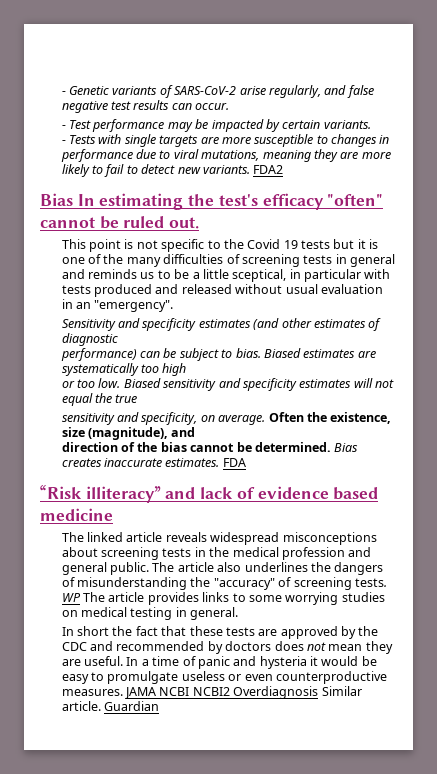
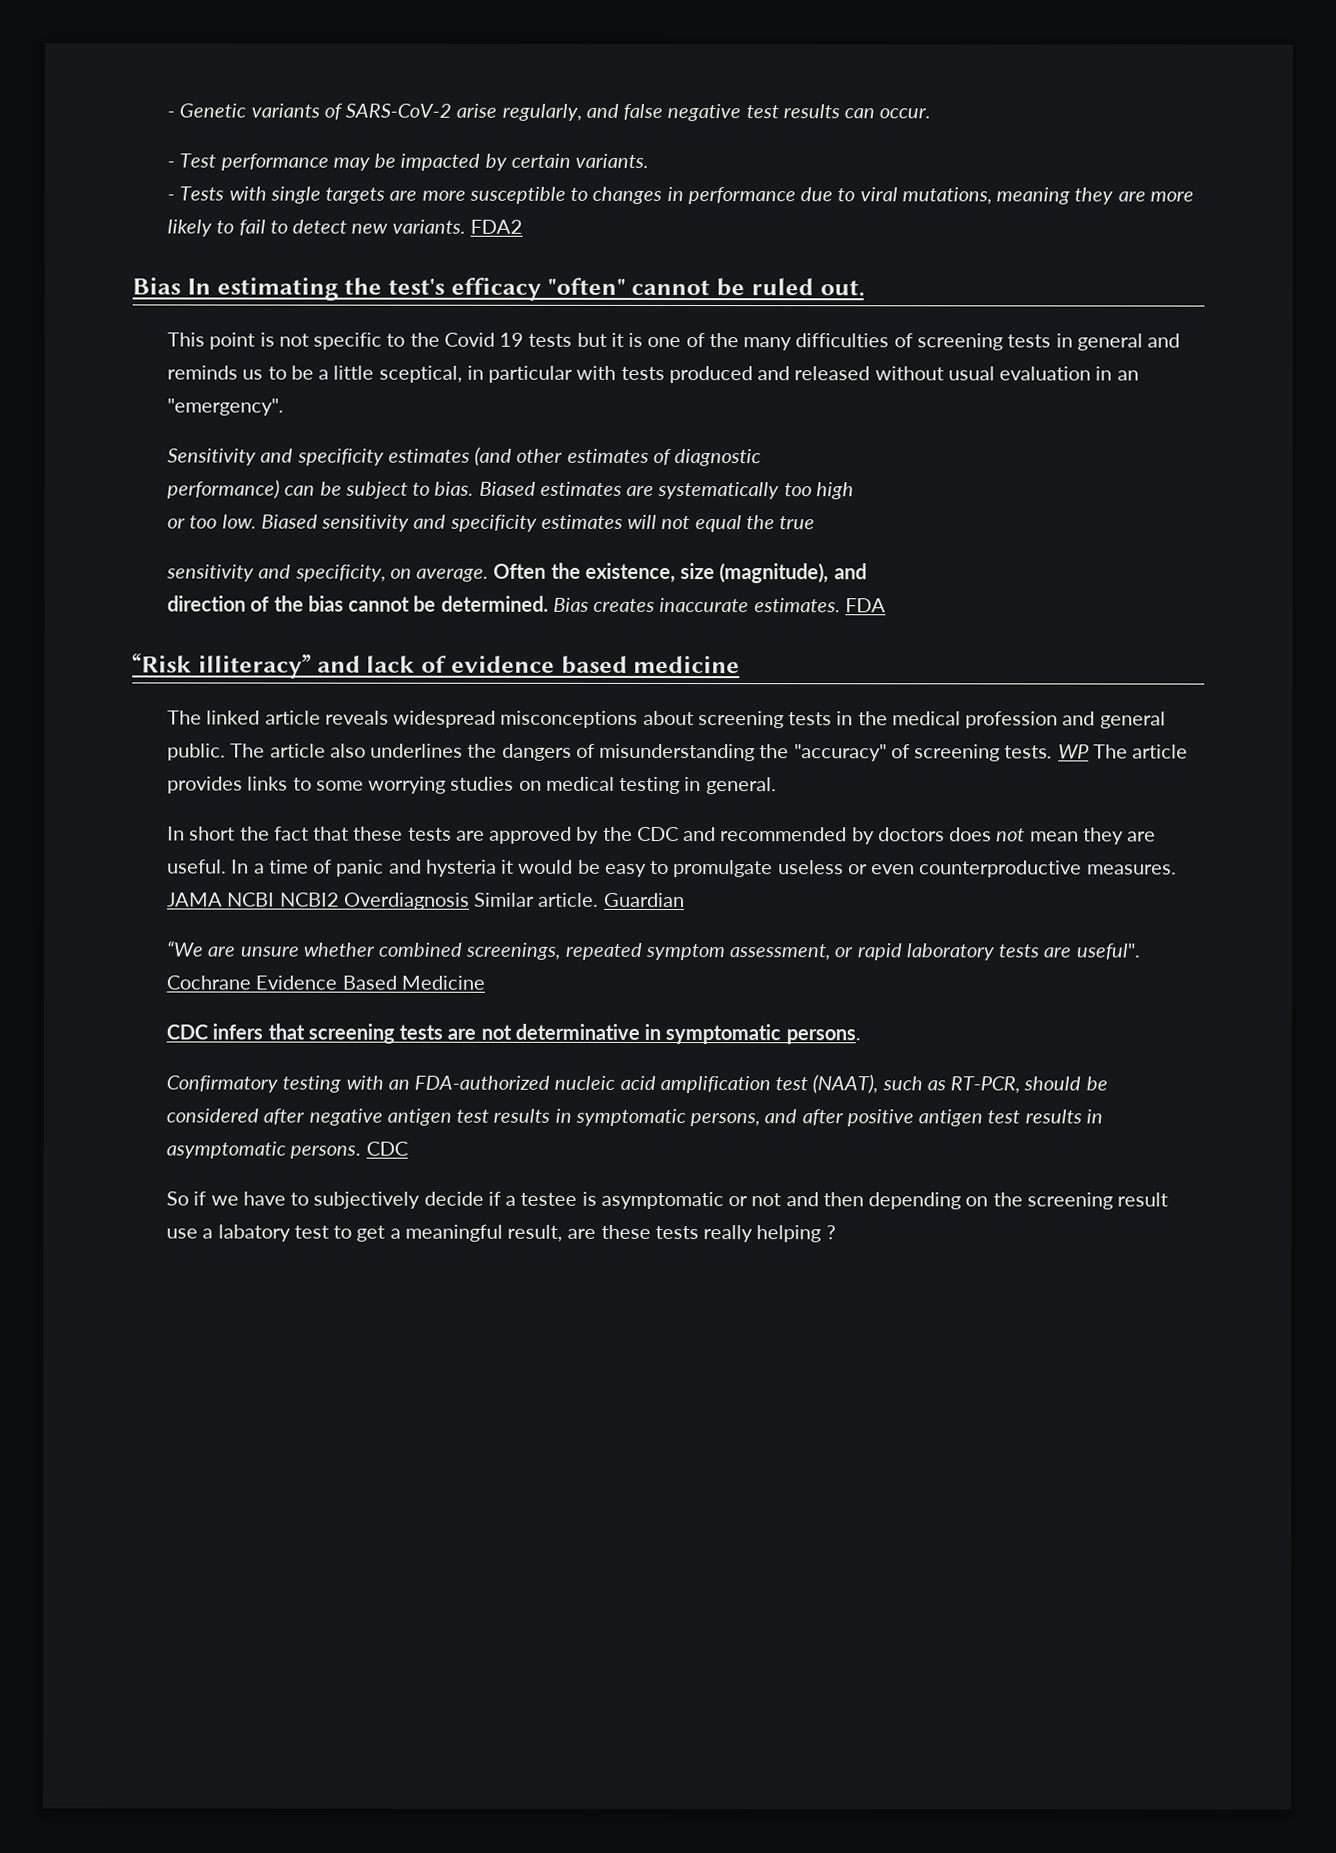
+ “We are unsure whether combined screenings, repeated symptom assessment, or rapid laboratory tests are useful". Cochrane Evidence Based Medicine
+ CDC infers that screening tests are not determinative in symptomatic persons.
+ Confirmatory testing with an FDA-authorized nucleic acid amplification test (NAAT), such as RT-PCR, should be considered after negative antigen test results in symptomatic persons, and after positive antigen test results in asymptomatic persons. CDC
+ So if we have to subjectively decide if a testee is asymptomatic or not and then depending on the screening result use a labatory test to get a meaningful result, are these tests really helping ?

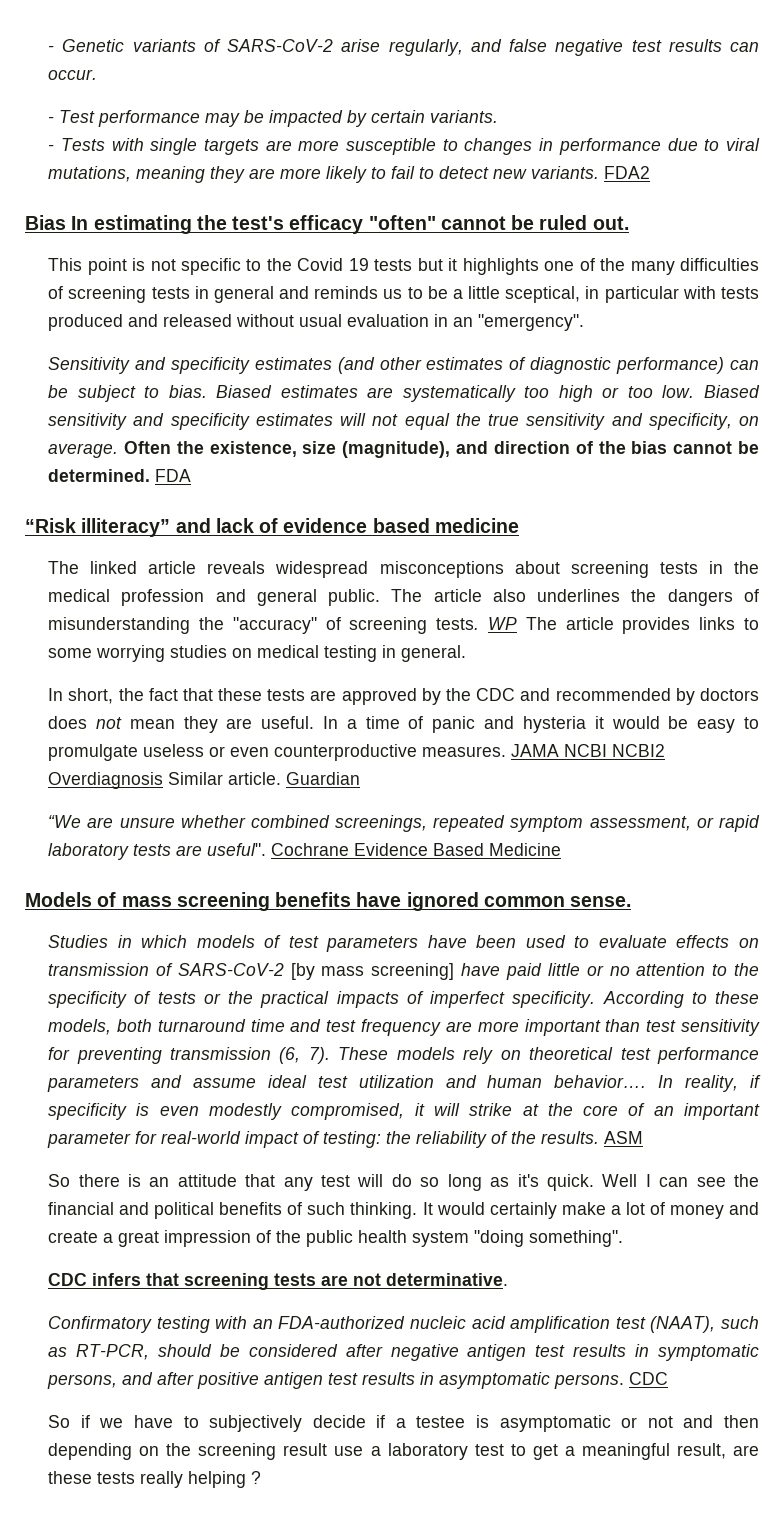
- This point is not specific to the Covid 19 tests but it is one of the many difficulties of screening tests in general and reminds us to be a little sceptical, in particular with tests produced and released without usual evaluation in an "emergency".
+ This point is not specific to the Covid 19 tests but it highlights one of the many difficulties of screening tests in general and reminds us to be a little sceptical, in particular with tests produced and released without usual evaluation in an "emergency".
- Sensitivity and specificity estimates (and other estimates of diagnostic
- performance) can be subject to bias.
+ Sensitivity and specificity estimates (and other estimates of diagnostic performance) can be subject to bias.
- Biased estimates are systematically too high
- or too low.
+ Biased estimates are systematically too high or too low.
- Biased sensitivity and specificity estimates will not equal the true
- sensitivity and specificity, on average.
+ Biased sensitivity and specificity estimates will not equal the true sensitivity and specificity, on average.
- Often the existence, size (magnitude), and
- direction of the bias cannot be determined.
+ Often the existence, size (magnitude), and direction of the bias cannot be determined.
- Bias creates inaccurate estimates.
- In short the fact that these tests are approved by the CDC and recommended by doctors does not mean they are useful.
+ In short, the fact that these tests are approved by the CDC and recommended by doctors does not mean they are useful.
+ Models of mass screening benefits have ignored common sense.
+ Studies in which models of test parameters have been used to evaluate effects on transmission of SARS-CoV-2 [by mass screening] have paid little or no attention to the specificity of tests or the practical impacts of imperfect specificity. According to these models, both turnaround time and test frequency are more important than test sensitivity for preventing transmission (6, 7). These models rely on theoretical test performance parameters and assume ideal test utilization and human behavior…. In reality, if specificity is even modestly compromised, it will strike at the core of an important parameter for real-world impact of testing: the reliability of the results. ASM
+ So there is an attitude that any test will do so long as it's quick. Well I can see the financial and political benefits of such thinking. It would certainly make a lot of money and create a great impression of the public health system "doing something".
- CDC infers that screening tests are not determinative in symptomatic persons.
+ CDC infers that screening tests are not determinative.
- So if we have to subjectively decide if a testee is asymptomatic or not and then depending on the screening result use a labatory test to get a meaningful result, are these tests really helping ?
+ So if we have to subjectively decide if a testee is asymptomatic or not and then depending on the screening result use a laboratory test to get a meaningful result, are these tests really helping ?

